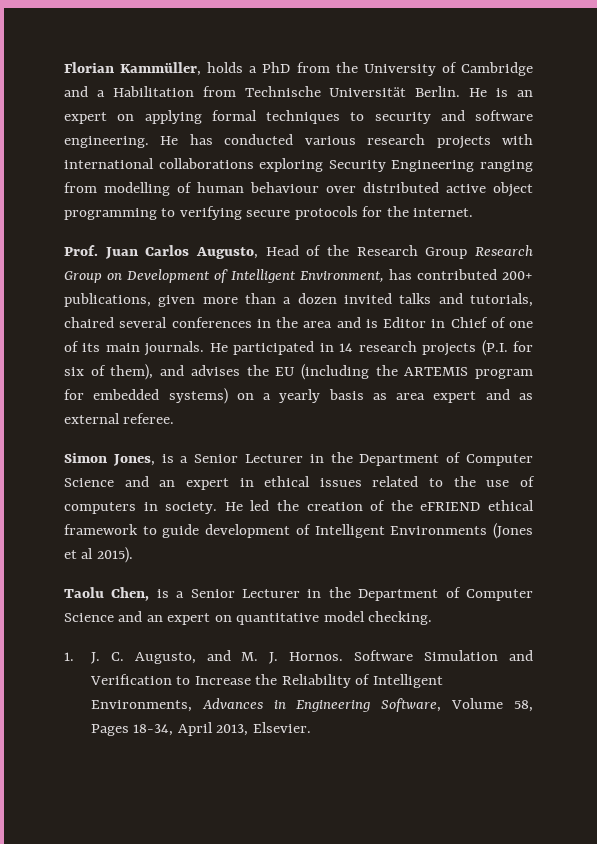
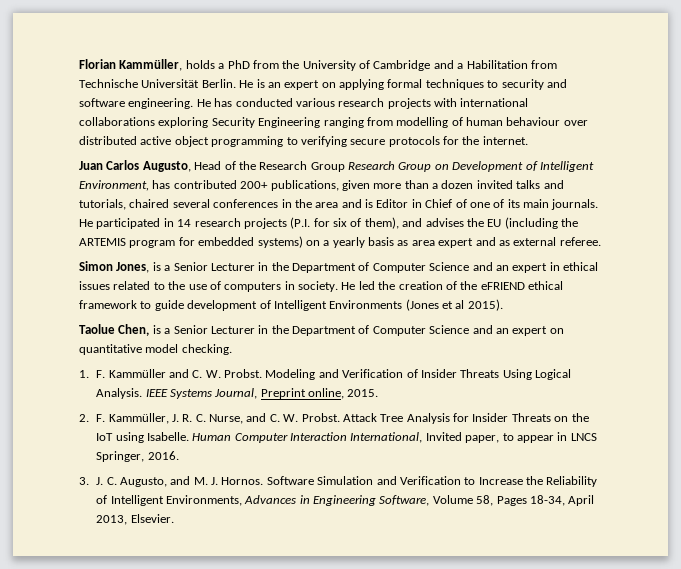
- Prof. Juan Carlos Augusto, Head of the Research Group Research Group on Development of Intelligent Environment, has contributed 200+ publications, given more than a dozen invited talks and tutorials, chaired several conferences in the area and is Editor in Chief of one of its main journals.
+ Juan Carlos Augusto, Head of the Research Group Research Group on Development of Intelligent Environment, has contributed 200+ publications, given more than a dozen invited talks and tutorials, chaired several conferences in the area and is Editor in Chief of one of its main journals.
- Taolu Chen, is a Senior Lecturer in the Department of Computer Science and an expert on quantitative model checking.
+ Taolue Chen, is a Senior Lecturer in the Department of Computer Science and an expert on quantitative model checking.
- 1. J. C. Augusto, and M. J. Hornos.
+ 1. F. Kammüller and C. W. Probst. Modeling and Verification of Insider Threats Using Logical Analysis. IEEE Systems Journal, Preprint online, 2015.
+ 2. F. Kammüller, J. R. C. Nurse, and C. W. Probst. Attack Tree Analysis for Insider Threats on the IoT using Isabelle. Human Computer Interaction International, Invited paper, to appear in LNCS Springer, 2016.
+ 3. J. C. Augusto, and M. J. Hornos.

